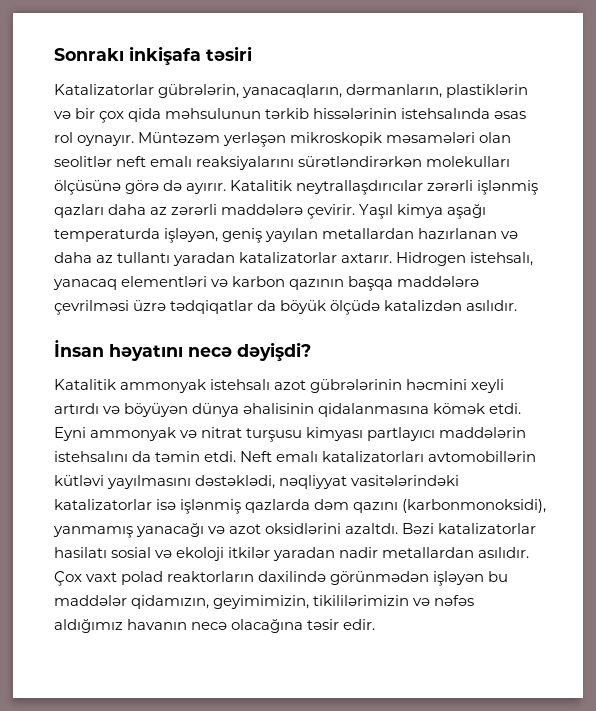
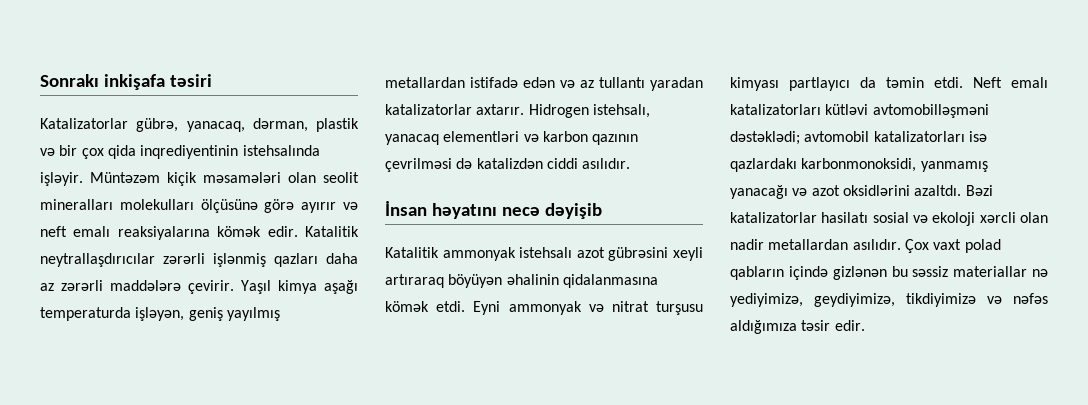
- Katalizatorlar gübrələrin, yanacaqların, dərmanların, plastiklərin və bir çox qida məhsulunun tərkib hissələrinin istehsalında əsas rol oynayır. Müntəzəm yerləşən mikroskopik məsamələri olan seolitlər neft emalı reaksiyalarını sürətləndirərkən molekulları ölçüsünə görə də ayırır.
+ Katalizatorlar gübrə, yanacaq, dərman, plastik və bir çox qida inqrediyentinin istehsalında işləyir. Müntəzəm kiçik məsamələri olan seolit mineralları molekulları ölçüsünə görə ayırır və neft emalı reaksiyalarına kömək edir.
- Yaşıl kimya aşağı temperaturda işləyən, geniş yayılan metallardan hazırlanan və daha az tullantı yaradan katalizatorlar axtarır.
+ Yaşıl kimya aşağı temperaturda işləyən, geniş yayılmış metallardan istifadə edən və az tullantı yaradan katalizatorlar axtarır.
- Hidrogen istehsalı, yanacaq elementləri və karbon qazının başqa maddələrə çevrilməsi üzrə tədqiqatlar da böyük ölçüdə katalizdən asılıdır.
+ Hidrogen istehsalı, yanacaq elementləri və karbon qazının çevrilməsi də katalizdən ciddi asılıdır.
- İnsan həyatını necə dəyişdi?
+ İnsan həyatını necə dəyişib
- Katalitik ammonyak istehsalı azot gübrələrinin həcmini xeyli artırdı və böyüyən dünya əhalisinin qidalanmasına kömək etdi.
+ Katalitik ammonyak istehsalı azot gübrəsini xeyli artıraraq böyüyən əhalinin qidalanmasına kömək etdi.
- Eyni ammonyak və nitrat turşusu kimyası partlayıcı maddələrin istehsalını da təmin etdi.
+ Eyni ammonyak və nitrat turşusu kimyası partlayıcı da təmin etdi.
- Neft emalı katalizatorları avtomobillərin kütləvi yayılmasını dəstəklədi, nəqliyyat vasitələrindəki katalizatorlar isə işlənmiş qazlarda dəm qazını (karbonmonoksidi), yanmamış yanacağı və azot oksidlərini azaltdı.
+ Neft emalı katalizatorları kütləvi avtomobilləşməni dəstəklədi; avtomobil katalizatorları isə qazlardakı karbonmonoksidi, yanmamış yanacağı və azot oksidlərini azaltdı.
- Bəzi katalizatorlar hasilatı sosial və ekoloji itkilər yaradan nadir metallardan asılıdır.
+ Bəzi katalizatorlar hasilatı sosial və ekoloji xərcli olan nadir metallardan asılıdır.
- Çox vaxt polad reaktorların daxilində görünmədən işləyən bu maddələr qidamızın, geyimimizin, tikililərimizin və nəfəs aldığımız havanın necə olacağına təsir edir.
+ Çox vaxt polad qabların içində gizlənən bu səssiz materiallar nə yediyimizə, geydiyimizə, tikdiyimizə və nəfəs aldığımıza təsir edir.

